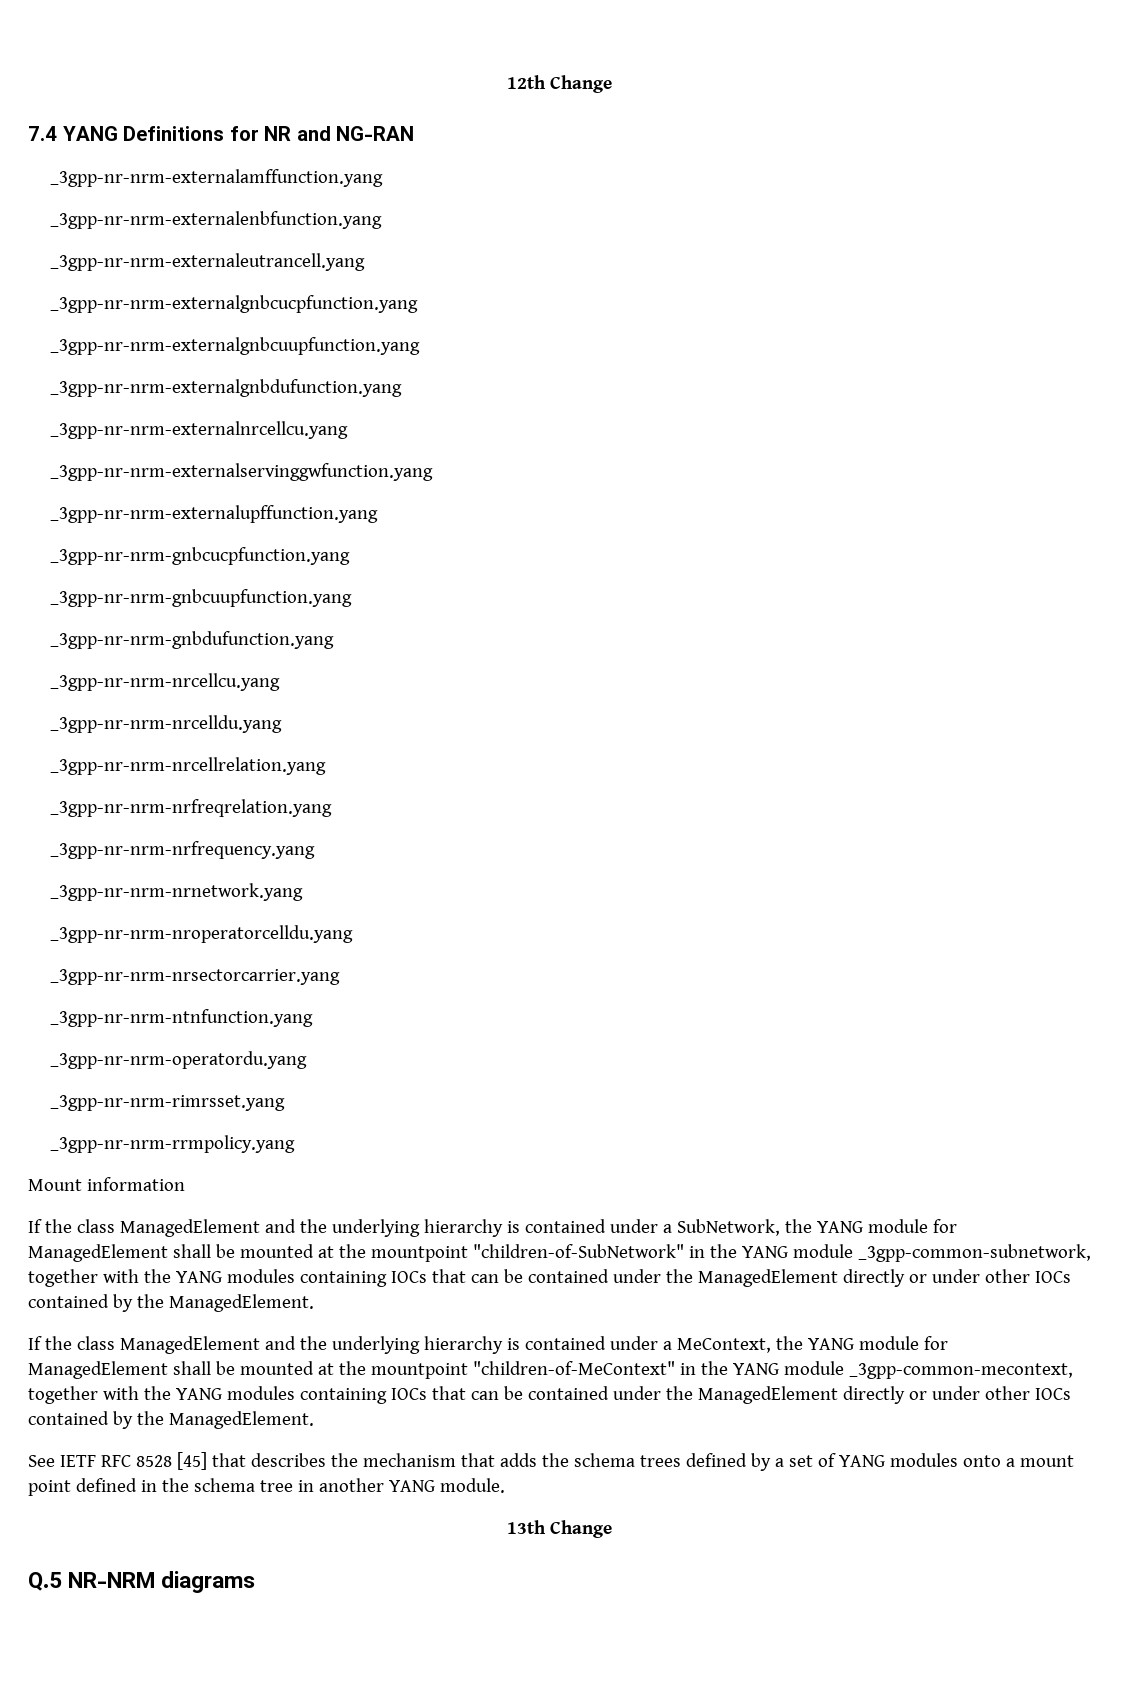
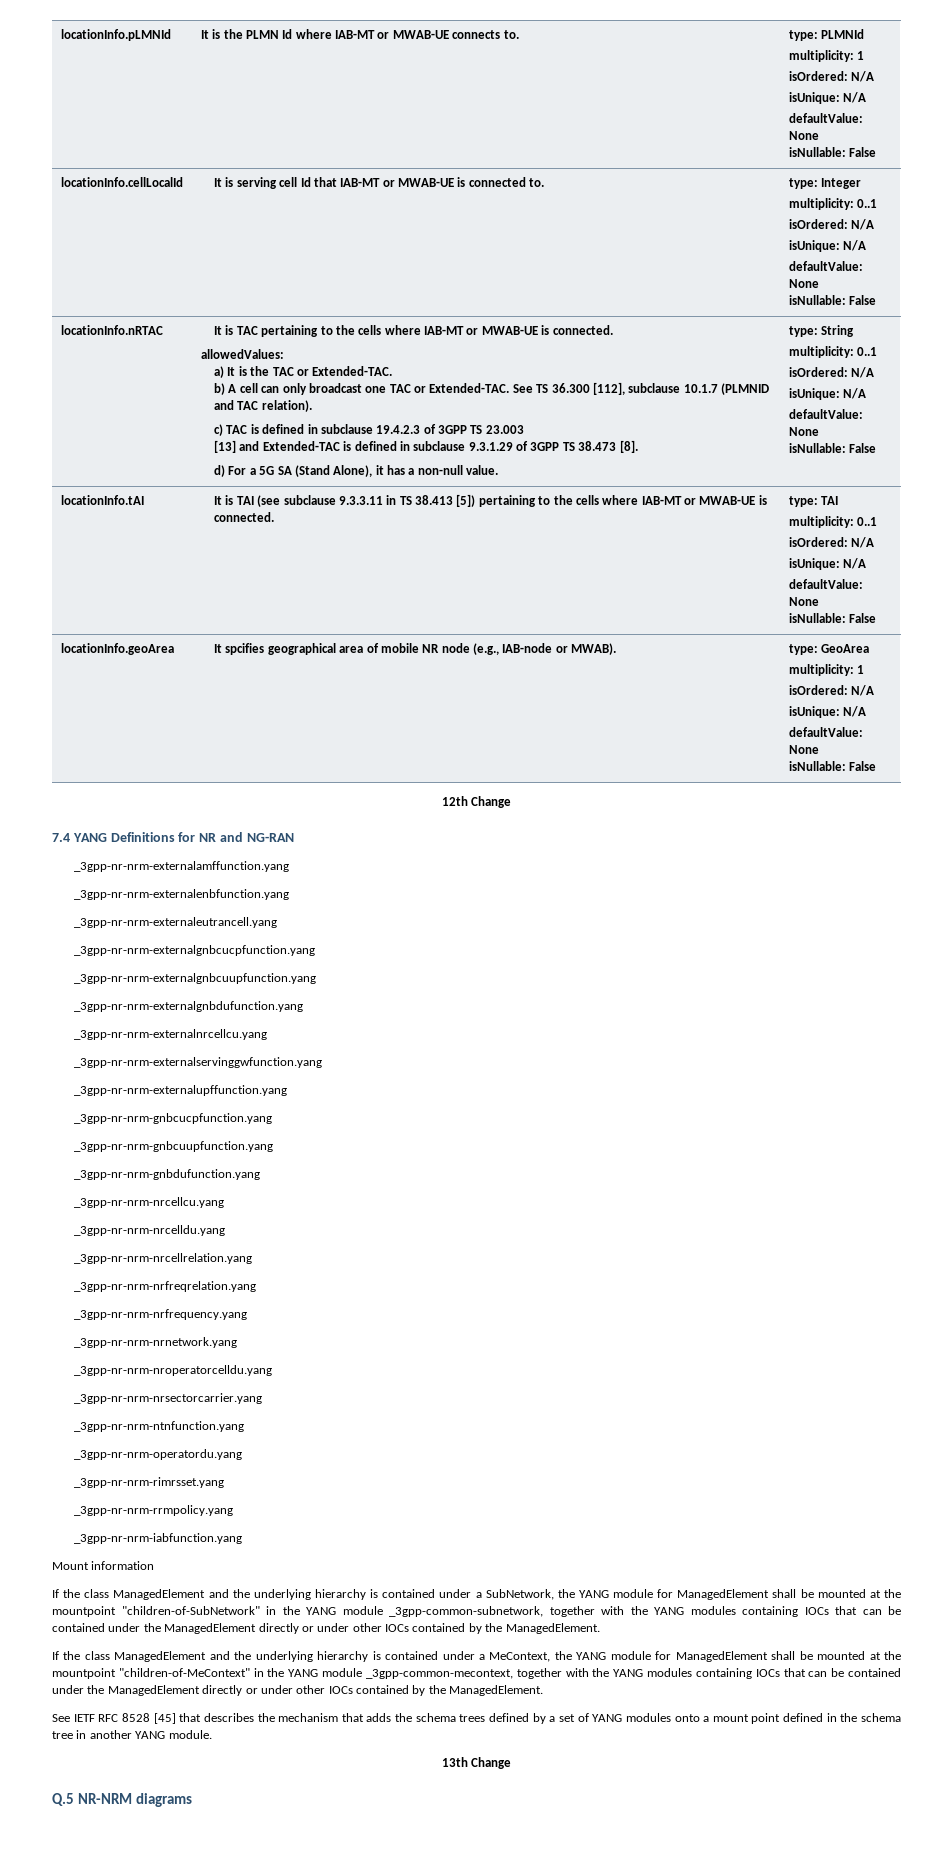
+ locationInfo.pLMNId | It is the PLMN Id where IAB-MT or MWAB-UE connects to. | type: PLMNId
+ multiplicity: 1
+ isOrdered: N/A
+ isUnique: N/A
+ defaultValue: None
+ isNullable: False
+ locationInfo.cellLocalId | It is serving cell Id that IAB-MT or MWAB-UE is connected to. | type: Integer
+ multiplicity: 0..1
+ isOrdered: N/A
+ isUnique: N/A
+ defaultValue: None
+ isNullable: False
+ locationInfo.nRTAC | It is TAC pertaining to the cells where IAB-MT or MWAB-UE is connected.
+ allowedValues:
+ a) It is the TAC or Extended-TAC.
+ b) A cell can only broadcast one TAC or Extended-TAC. See TS 36.300 [112], subclause 10.1.7 (PLMNID and TAC relation).
+ c) TAC is defined in subclause 19.4.2.3 of 3GPP TS 23.003
+ [13] and Extended-TAC is defined in subclause 9.3.1.29 of 3GPP TS 38.473 [8].
+ d) For a 5G SA (Stand Alone), it has a non-null value. | type: String
+ multiplicity: 0..1
+ isOrdered: N/A
+ isUnique: N/A
+ defaultValue: None
+ isNullable: False
+ locationInfo.tAI | It is TAI (see subclause 9.3.3.11 in TS 38.413 [5]) pertaining to the cells where IAB-MT or MWAB-UE is connected. | type: TAI
+ multiplicity: 0..1
+ isOrdered: N/A
+ isUnique: N/A
+ defaultValue: None
+ isNullable: False
+ locationInfo.geoArea | It spcifies geographical area of mobile NR node (e.g., IAB-node or MWAB). | type: GeoArea
+ multiplicity: 1
+ isOrdered: N/A
+ isUnique: N/A
+ defaultValue: None
+ isNullable: False
+ _3gpp-nr-nrm-iabfunction.yang

